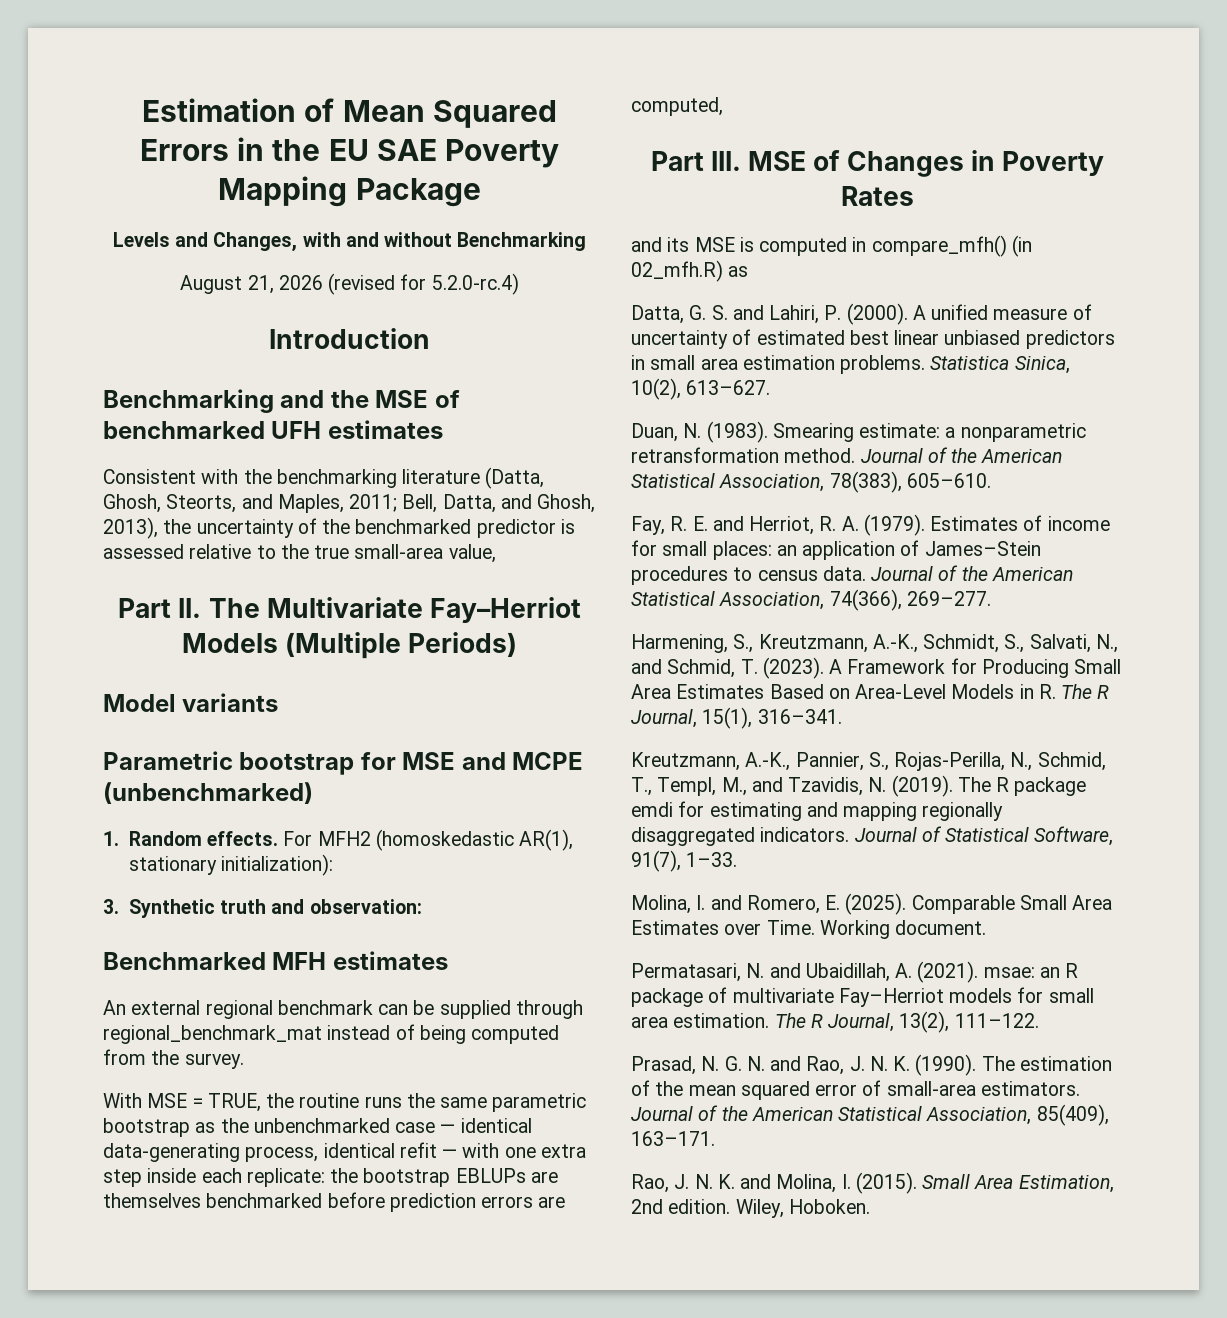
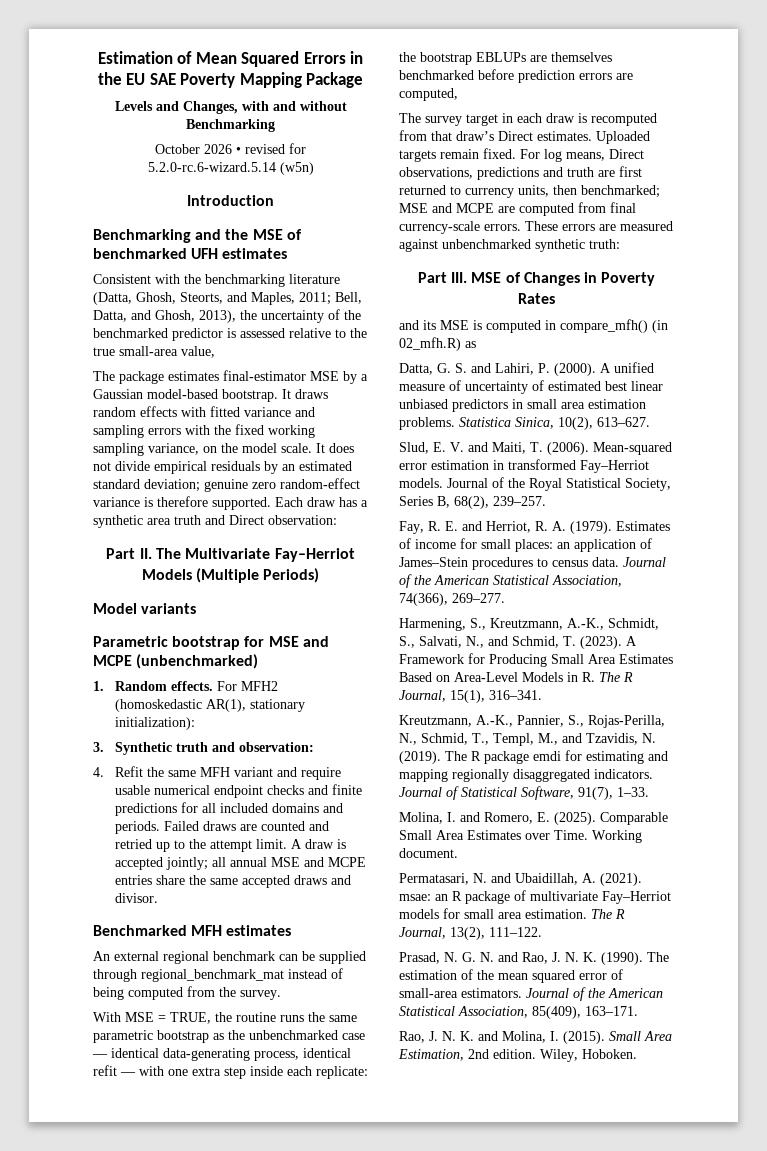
- August 21, 2026 (revised for 5.2.0-rc.4)
+ October 2026 • revised for 5.2.0-rc.6-wizard.5.14 (w5n)
+ The package estimates final-estimator MSE by a Gaussian model-based bootstrap. It draws random effects with fitted variance and sampling errors with the fixed working sampling variance, on the model scale. It does not divide empirical residuals by an estimated standard deviation; genuine zero random-effect variance is therefore supported. Each draw has a synthetic area truth and Direct observation:
+ 4. Refit the same MFH variant and require usable numerical endpoint checks and finite predictions for all included domains and periods. Failed draws are counted and retried up to the attempt limit. A draw is accepted jointly; all annual MSE and MCPE entries share the same accepted draws and divisor.
+ The survey target in each draw is recomputed from that draw’s Direct estimates. Uploaded targets remain fixed. For log means, Direct observations, predictions and truth are first returned to currency units, then benchmarked; MSE and MCPE are computed from final currency-scale errors. These errors are measured against unbenchmarked synthetic truth:
- Duan, N. (1983). Smearing estimate: a nonparametric retransformation method. Journal of the American Statistical Association, 78(383), 605–610.
+ Slud, E. V. and Maiti, T. (2006). Mean-squared error estimation in transformed Fay–Herriot models. Journal of the Royal Statistical Society, Series B, 68(2), 239–257.

